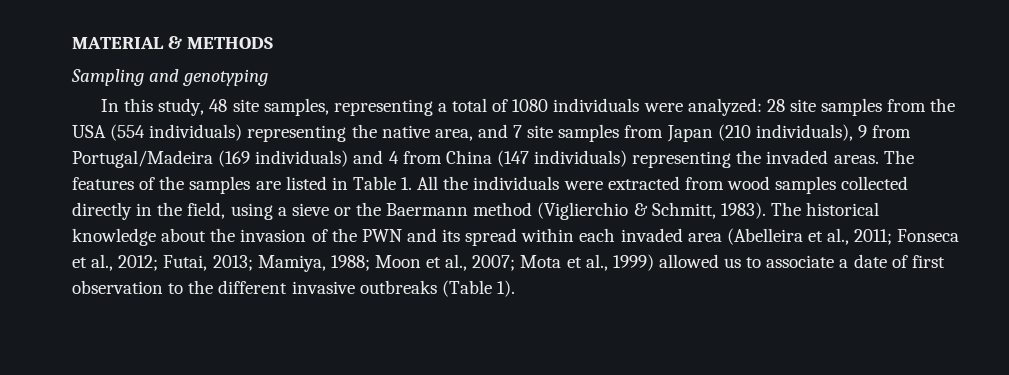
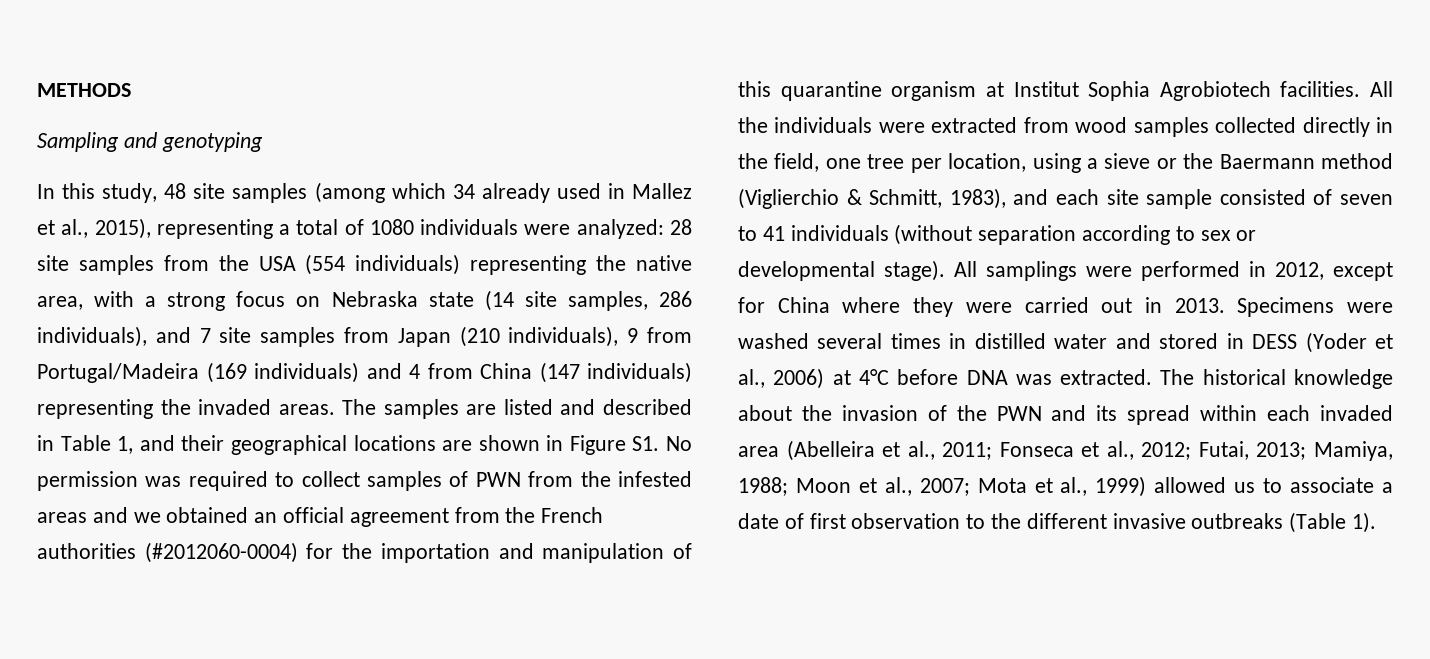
- MATERIAL & METHODS
+ METHODS
- In this study, 48 site samples, representing a total of 1080 individuals were analyzed: 28 site samples from the USA (554 individuals) representing the native area, and 7 site samples from Japan (210 individuals), 9 from Portugal/Madeira (169 individuals) and 4 from China (147 individuals) representing the invaded areas.
+ In this study, 48 site samples (among which 34 already used in Mallez et al., 2015), representing a total of 1080 individuals were analyzed: 28 site samples from the USA (554 individuals) representing the native area, with a strong focus on Nebraska state (14 site samples, 286 individuals), and 7 site samples from Japan (210 individuals), 9 from Portugal/Madeira (169 individuals) and 4 from China (147 individuals) representing the invaded areas.
- The features of the samples are listed in Table 1. All the individuals were extracted from wood samples collected directly in the field, using a sieve or the Baermann method (Viglierchio & Schmitt, 1983).
+ The samples are listed and described in Table 1, and their geographical locations are shown in Figure S1. No permission was required to collect samples of PWN from the infested areas and we obtained an official agreement from the French authorities (#2012060-0004) for the importation and manipulation of this quarantine organism at Institut Sophia Agrobiotech facilities. All the individuals were extracted from wood samples collected directly in the field, one tree per location, using a sieve or the Baermann method (Viglierchio & Schmitt, 1983), and each site sample consisted of seven to 41 individuals (without separation according to sex or developmental stage). All samplings were performed in 2012, except for China where they were carried out in 2013. Specimens were washed several times in distilled water and stored in DESS (Yoder et al., 2006) at 4°C before DNA was extracted.

